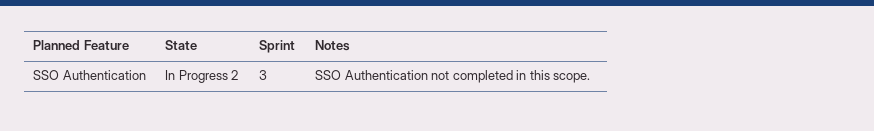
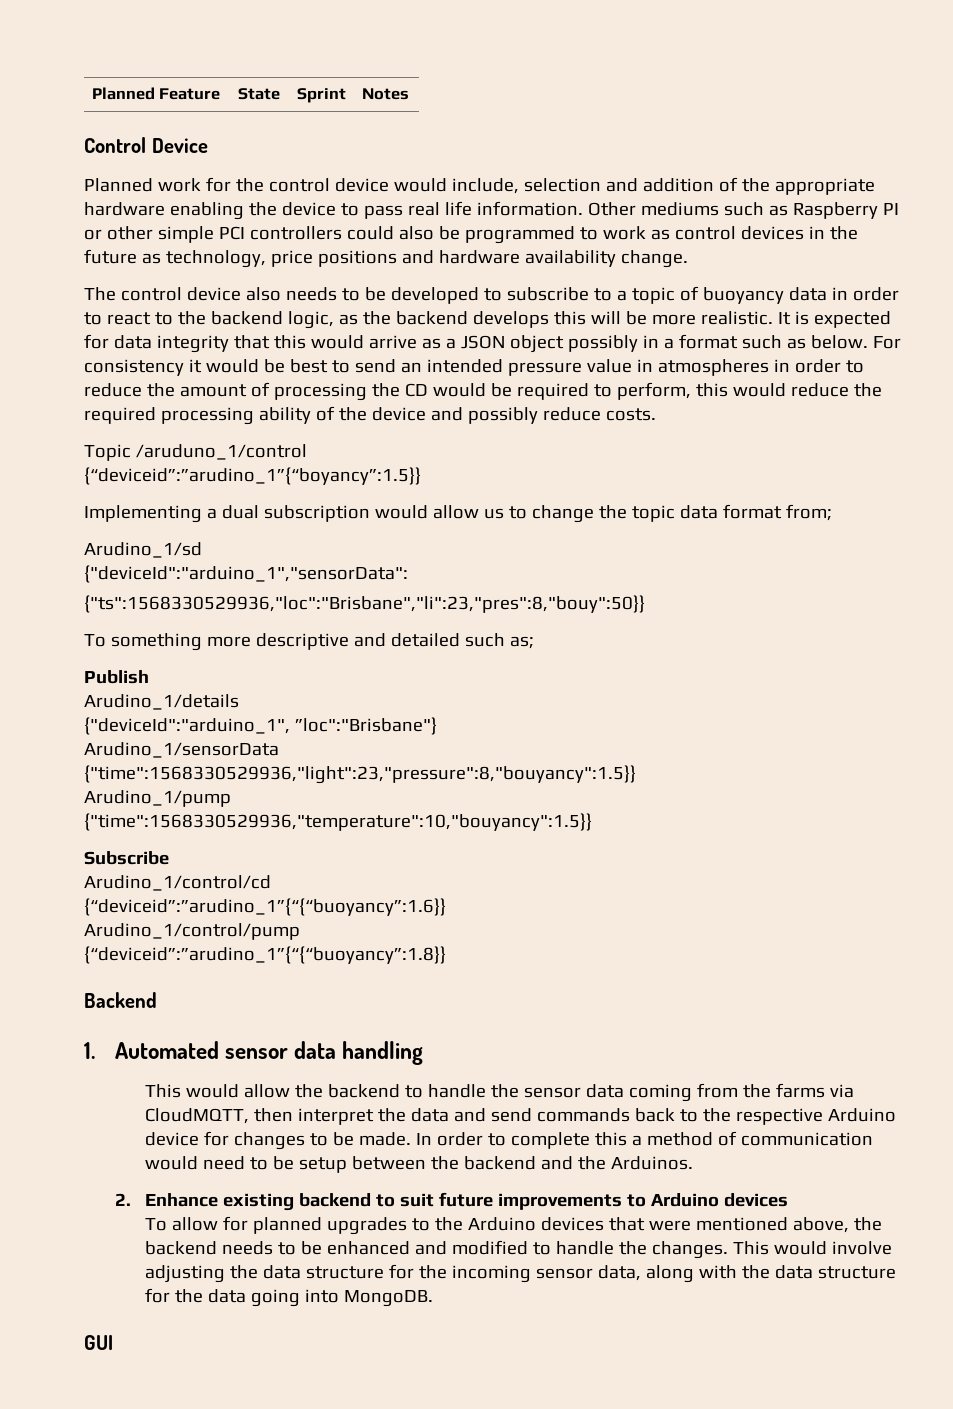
- SSO Authentication | In Progress 2 | 3 | SSO Authentication not completed in this scope.
+ Control Device
+ Planned work for the control device would include, selection and addition of the appropriate hardware enabling the device to pass real life information. Other mediums such as Raspberry PI or other simple PCI controllers could also be programmed to work as control devices in the future as technology, price positions and hardware availability change.
+ The control device also needs to be developed to subscribe to a topic of buoyancy data in order to react to the backend logic, as the backend develops this will be more realistic. It is expected for data integrity that this would arrive as a JSON object possibly in a format such as below. For consistency it would be best to send an intended pressure value in atmospheres in order to reduce the amount of processing the CD would be required to perform, this would reduce the required processing ability of the device and possibly reduce costs.
+ Topic /aruduno_1/control
+ {“deviceid”:”arudino_1”{“boyancy”:1.5}}
+ Implementing a dual subscription would allow us to change the topic data format from;
+ Arudino_1/sd
+ {"deviceId":"arduino_1","sensorData":
+ {"ts":1568330529936,"loc":"Brisbane","li":23,"pres":8,"bouy":50}}
+ To something more descriptive and detailed such as;
+ Publish
+ Arudino_1/details
+ {"deviceId":"arduino_1", ”loc":"Brisbane"}
+ Arudino_1/sensorData
+ {"time":1568330529936,"light":23,"pressure":8,"bouyancy":1.5}}
+ Arudino_1/pump
+ {"time":1568330529936,"temperature":10,"bouyancy":1.5}}
+ Subscribe
+ Arudino_1/control/cd
+ {“deviceid”:”arudino_1”{“{“buoyancy”:1.6}}
+ Arudino_1/control/pump
+ {“deviceid”:”arudino_1”{“{“buoyancy”:1.8}}
+ Backend
+ 1. Automated sensor data handling
+ This would allow the backend to handle the sensor data coming from the farms via CloudMQTT, then interpret the data and send commands back to the respective Arduino device for changes to be made. In order to complete this a method of communication would need to be setup between the backend and the Arduinos.
+ 2. Enhance existing backend to suit future improvements to Arduino devices
+ To allow for planned upgrades to the Arduino devices that were mentioned above, the backend needs to be enhanced and modified to handle the changes. This would involve adjusting the data structure for the incoming sensor data, along with the data structure for the data going into MongoDB.
+ GUI

